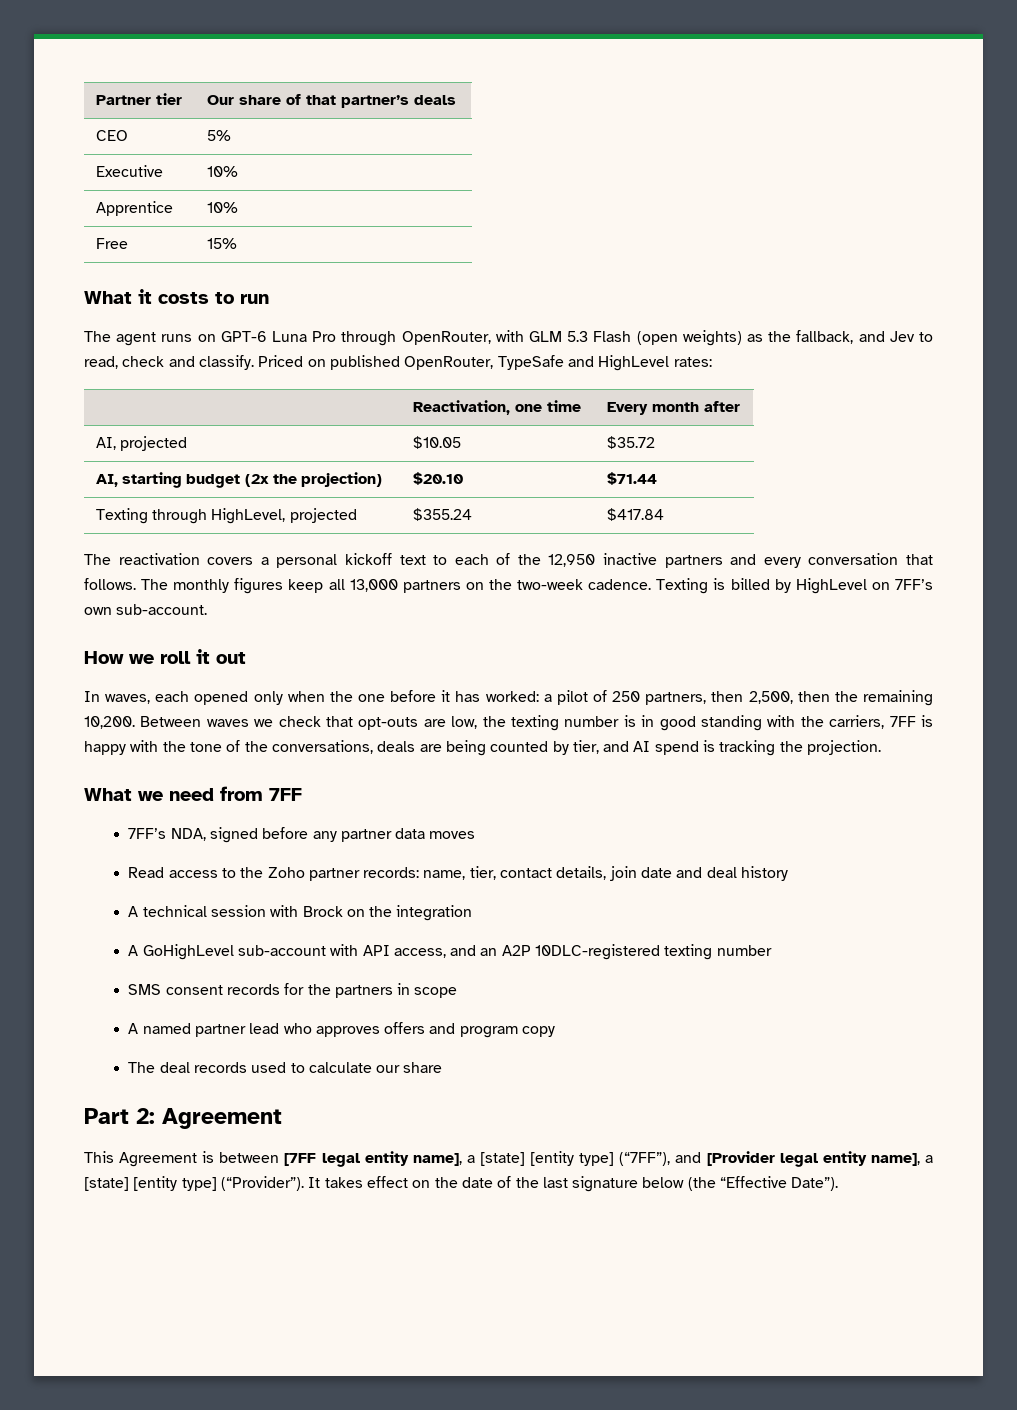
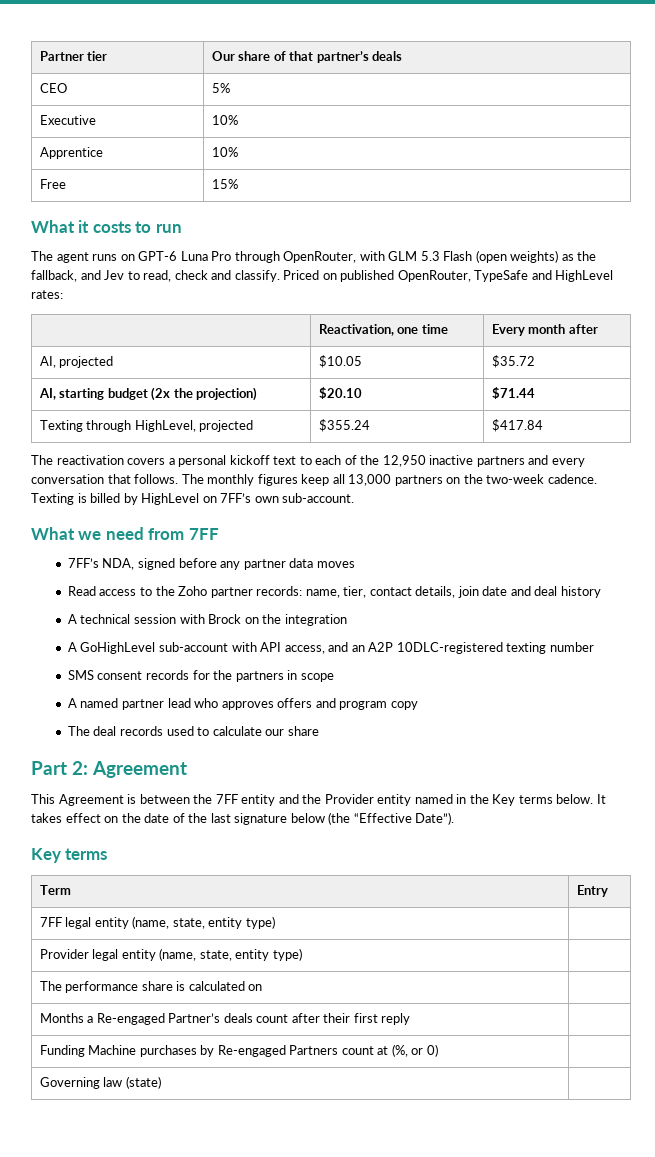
- How we roll it out
- In waves, each opened only when the one before it has worked: a pilot of 250 partners, then 2,500, then the remaining 10,200. Between waves we check that opt-outs are low, the texting number is in good standing with the carriers, 7FF is happy with the tone of the conversations, deals are being counted by tier, and AI spend is tracking the projection.
- This Agreement is between [7FF legal entity name], a [state] [entity type] (“7FF”), and [Provider legal entity name], a [state] [entity type] (“Provider”).
+ This Agreement is between the 7FF entity and the Provider entity named in the Key terms below.
  It takes effect on the date of the last signature below (the “Effective Date”).
+ Key terms
+ Term | Entry
+ 7FF legal entity (name, state, entity type) |
+ Provider legal entity (name, state, entity type) |
+ The performance share is calculated on |
+ Months a Re-engaged Partner’s deals count after their first reply |
+ Funding Machine purchases by Re-engaged Partners count at (%, or 0) |
+ Governing law (state) |

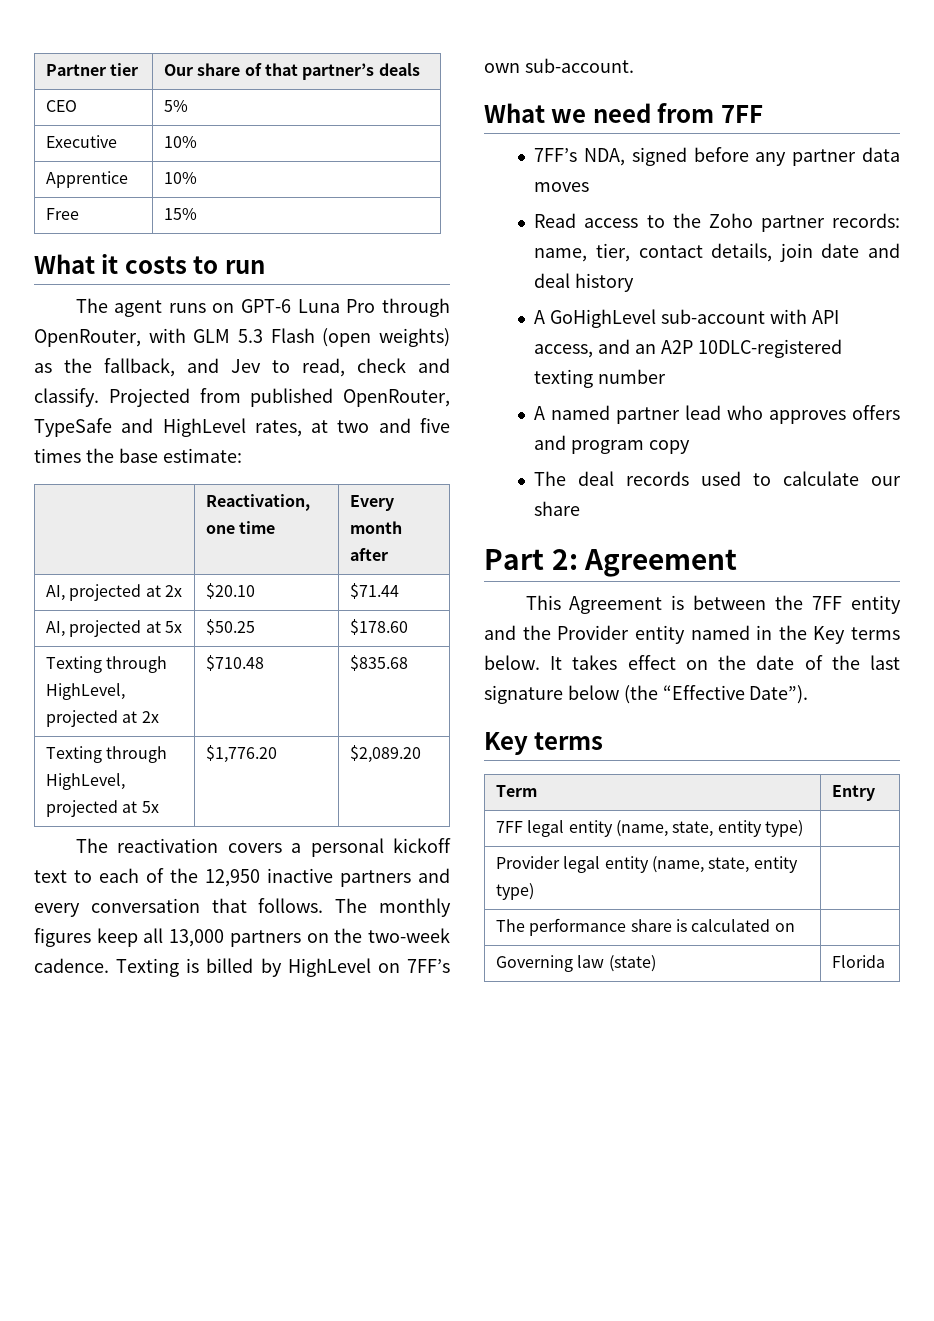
- Priced on published OpenRouter, TypeSafe and HighLevel rates:
+ Projected from published OpenRouter, TypeSafe and HighLevel rates, at two and five times the base estimate:
- AI, projected | $10.05 | $35.72
- AI, starting budget (2x the projection) | $20.10 | $71.44
- Texting through HighLevel, projected | $355.24 | $417.84
+ AI, projected at 2x | $20.10 | $71.44
+ AI, projected at 5x | $50.25 | $178.60
+ Texting through HighLevel, projected at 2x | $710.48 | $835.68
+ Texting through HighLevel, projected at 5x | $1,776.20 | $2,089.20
- A technical session with Brock on the integration
- SMS consent records for the partners in scope
- Months a Re-engaged Partner’s deals count after their first reply |
- Funding Machine purchases by Re-engaged Partners count at (%, or 0) |
- Governing law (state) |
+ Governing law (state) | Florida

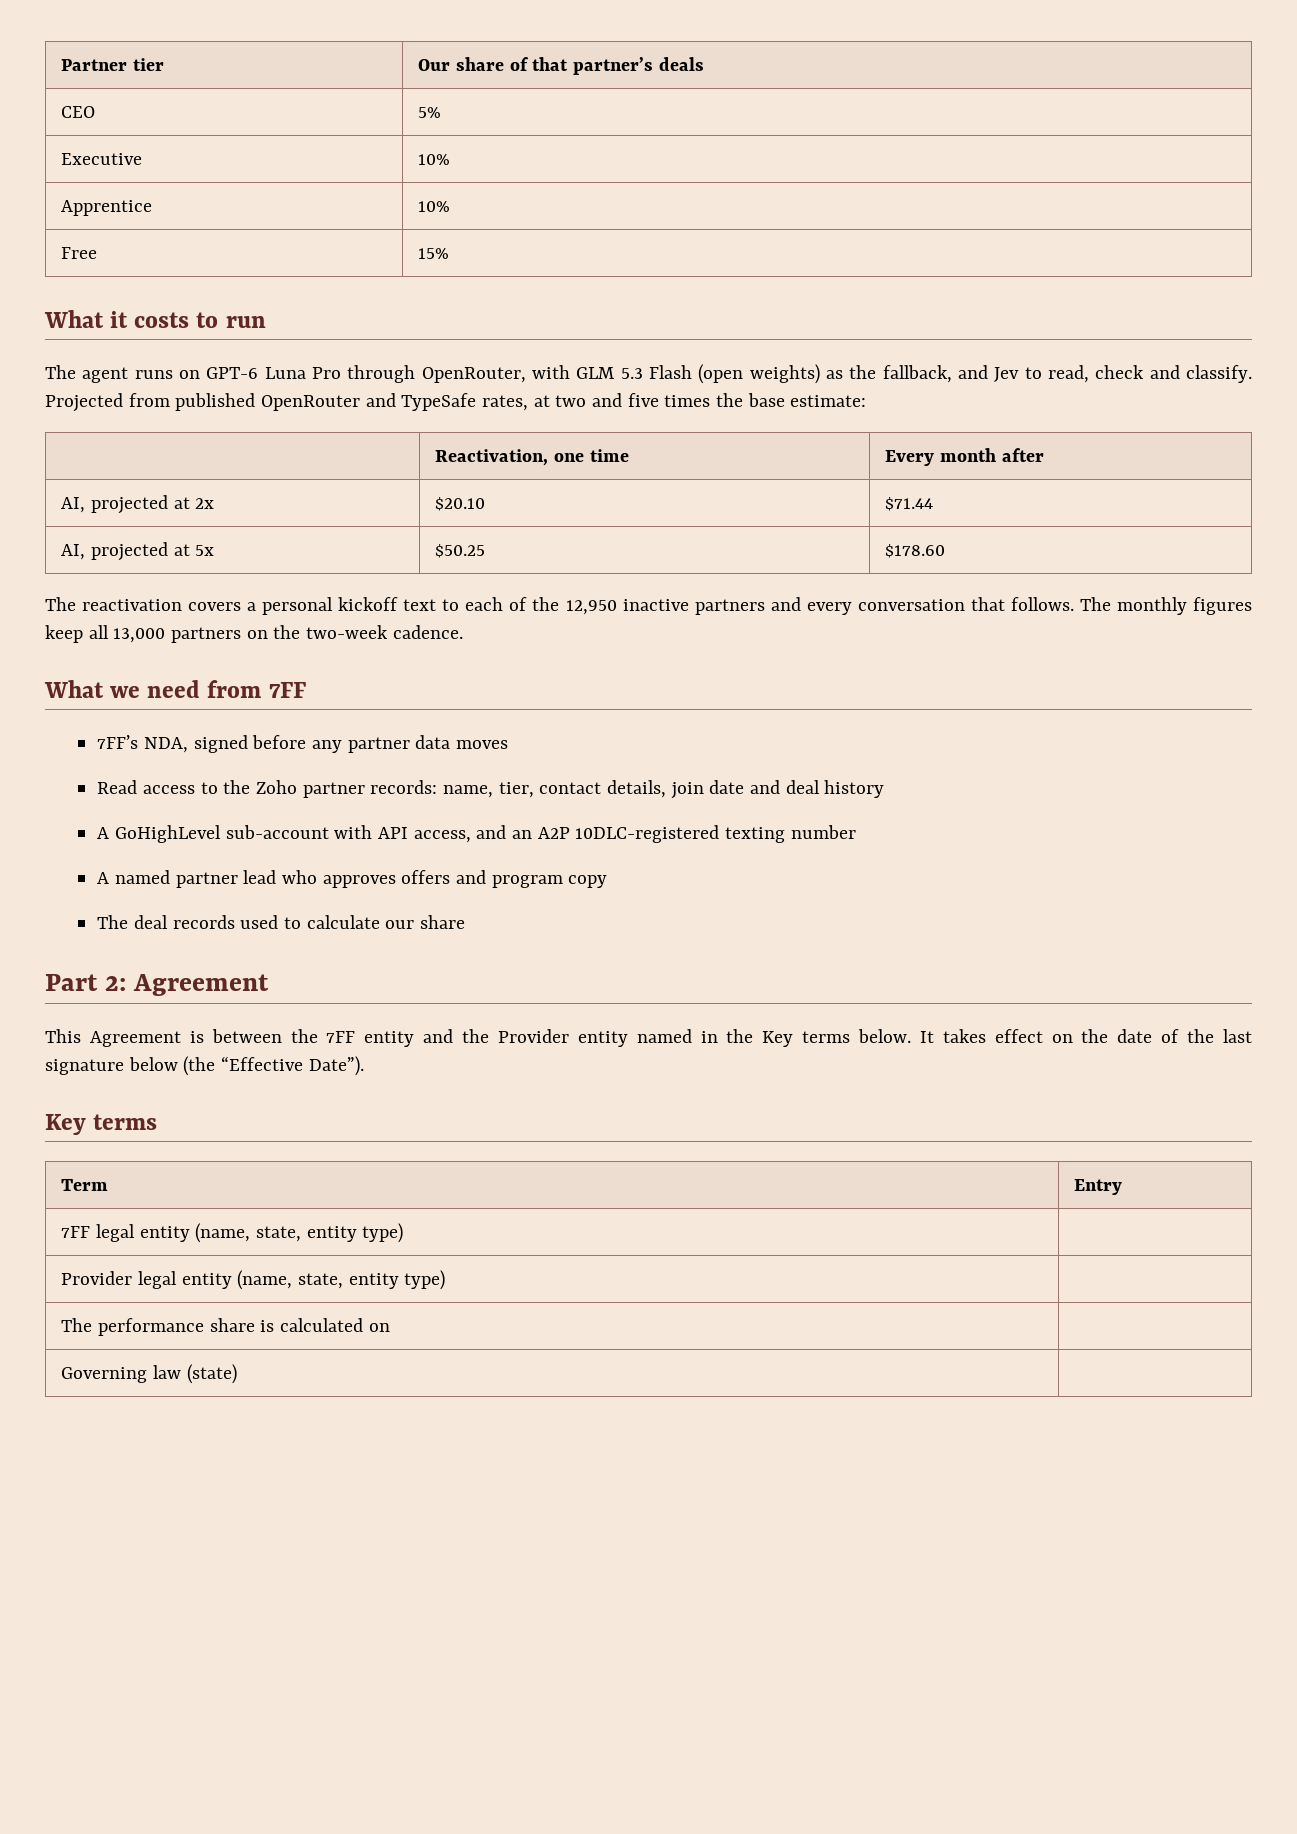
- Projected from published OpenRouter, TypeSafe and HighLevel rates, at two and five times the base estimate:
+ Projected from published OpenRouter and TypeSafe rates, at two and five times the base estimate:
- Texting through HighLevel, projected at 2x | $710.48 | $835.68
- Texting through HighLevel, projected at 5x | $1,776.20 | $2,089.20
- Texting is billed by HighLevel on 7FF’s own sub-account.
- Governing law (state) | Florida
+ Governing law (state) |

